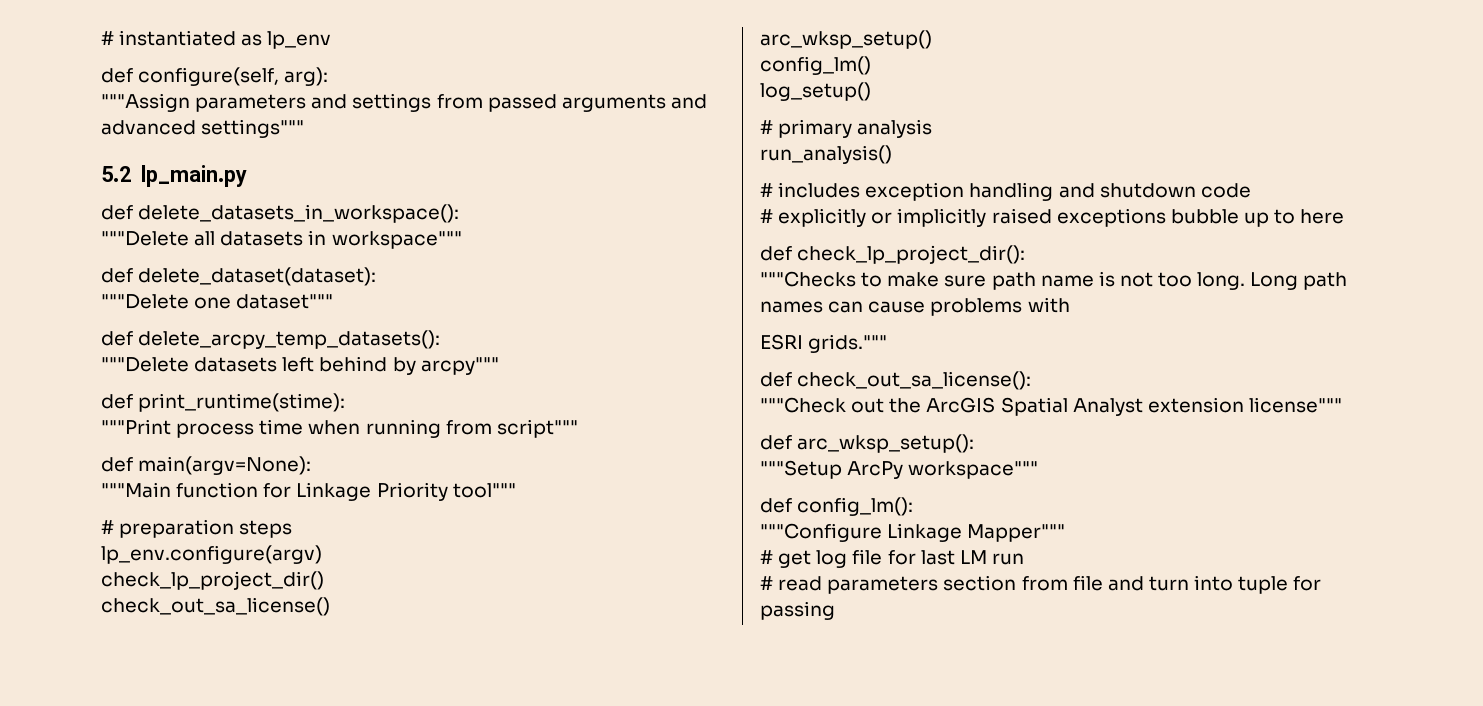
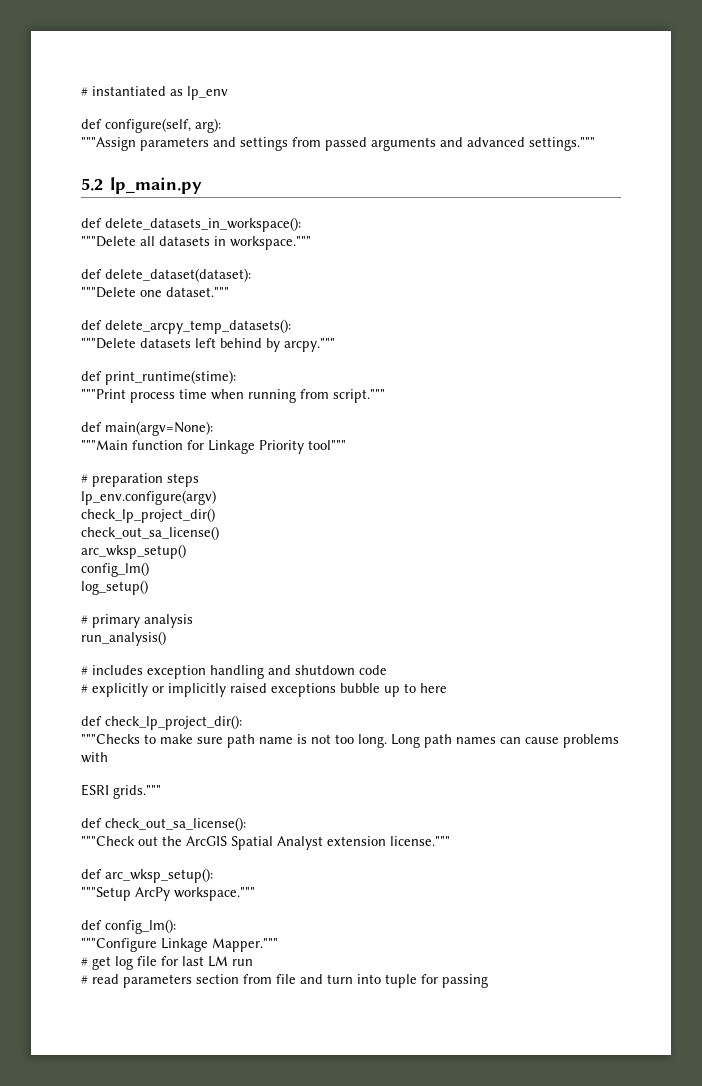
- """Assign parameters and settings from passed arguments and advanced settings"""
+ """Assign parameters and settings from passed arguments and advanced settings."""
- """Delete all datasets in workspace"""
+ """Delete all datasets in workspace."""
- """Delete one dataset"""
+ """Delete one dataset."""
- """Delete datasets left behind by arcpy"""
+ """Delete datasets left behind by arcpy."""
- """Print process time when running from script"""
+ """Print process time when running from script."""
- """Check out the ArcGIS Spatial Analyst extension license"""
+ """Check out the ArcGIS Spatial Analyst extension license."""
- """Setup ArcPy workspace"""
+ """Setup ArcPy workspace."""
- """Configure Linkage Mapper"""
+ """Configure Linkage Mapper."""

